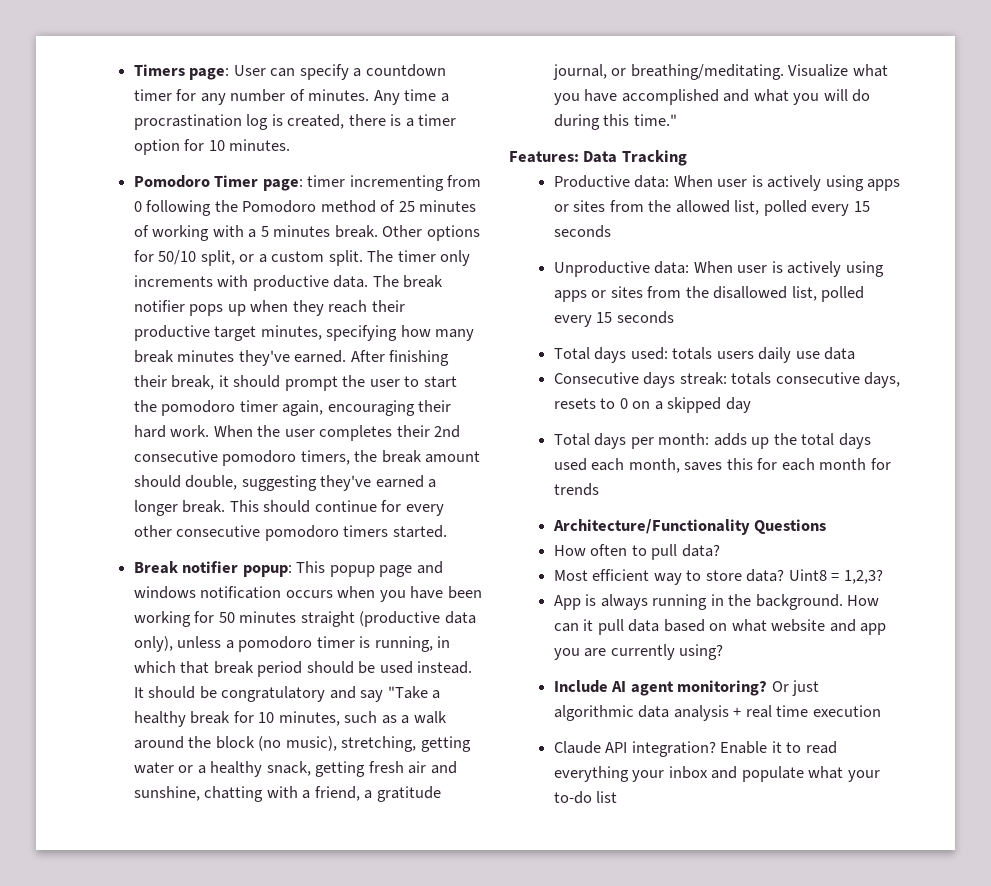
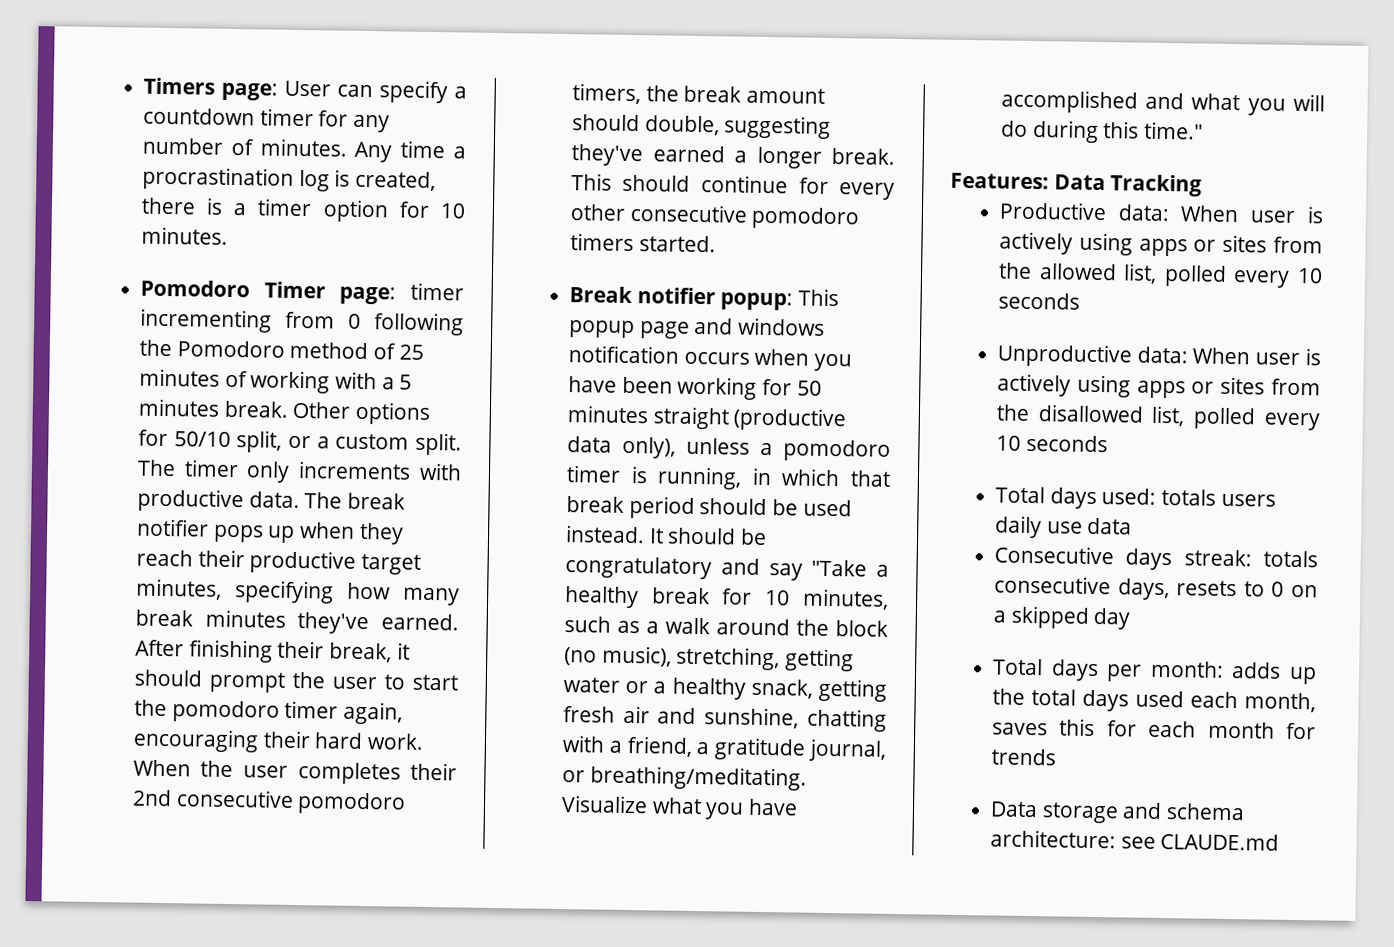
- Productive data: When user is actively using apps or sites from the allowed list, polled every 15 seconds
+ Productive data: When user is actively using apps or sites from the allowed list, polled every 10 seconds
- Unproductive data: When user is actively using apps or sites from the disallowed list, polled every 15 seconds
+ Unproductive data: When user is actively using apps or sites from the disallowed list, polled every 10 seconds
- Architecture/Functionality Questions
- How often to pull data?
- Most efficient way to store data? Uint8 = 1,2,3?
- App is always running in the background. How can it pull data based on what website and app you are currently using?
- Include AI agent monitoring? Or just algorithmic data analysis + real time execution
- Claude API integration? Enable it to read everything your inbox and populate what your to-do list
+ Data storage and schema architecture: see CLAUDE.md

